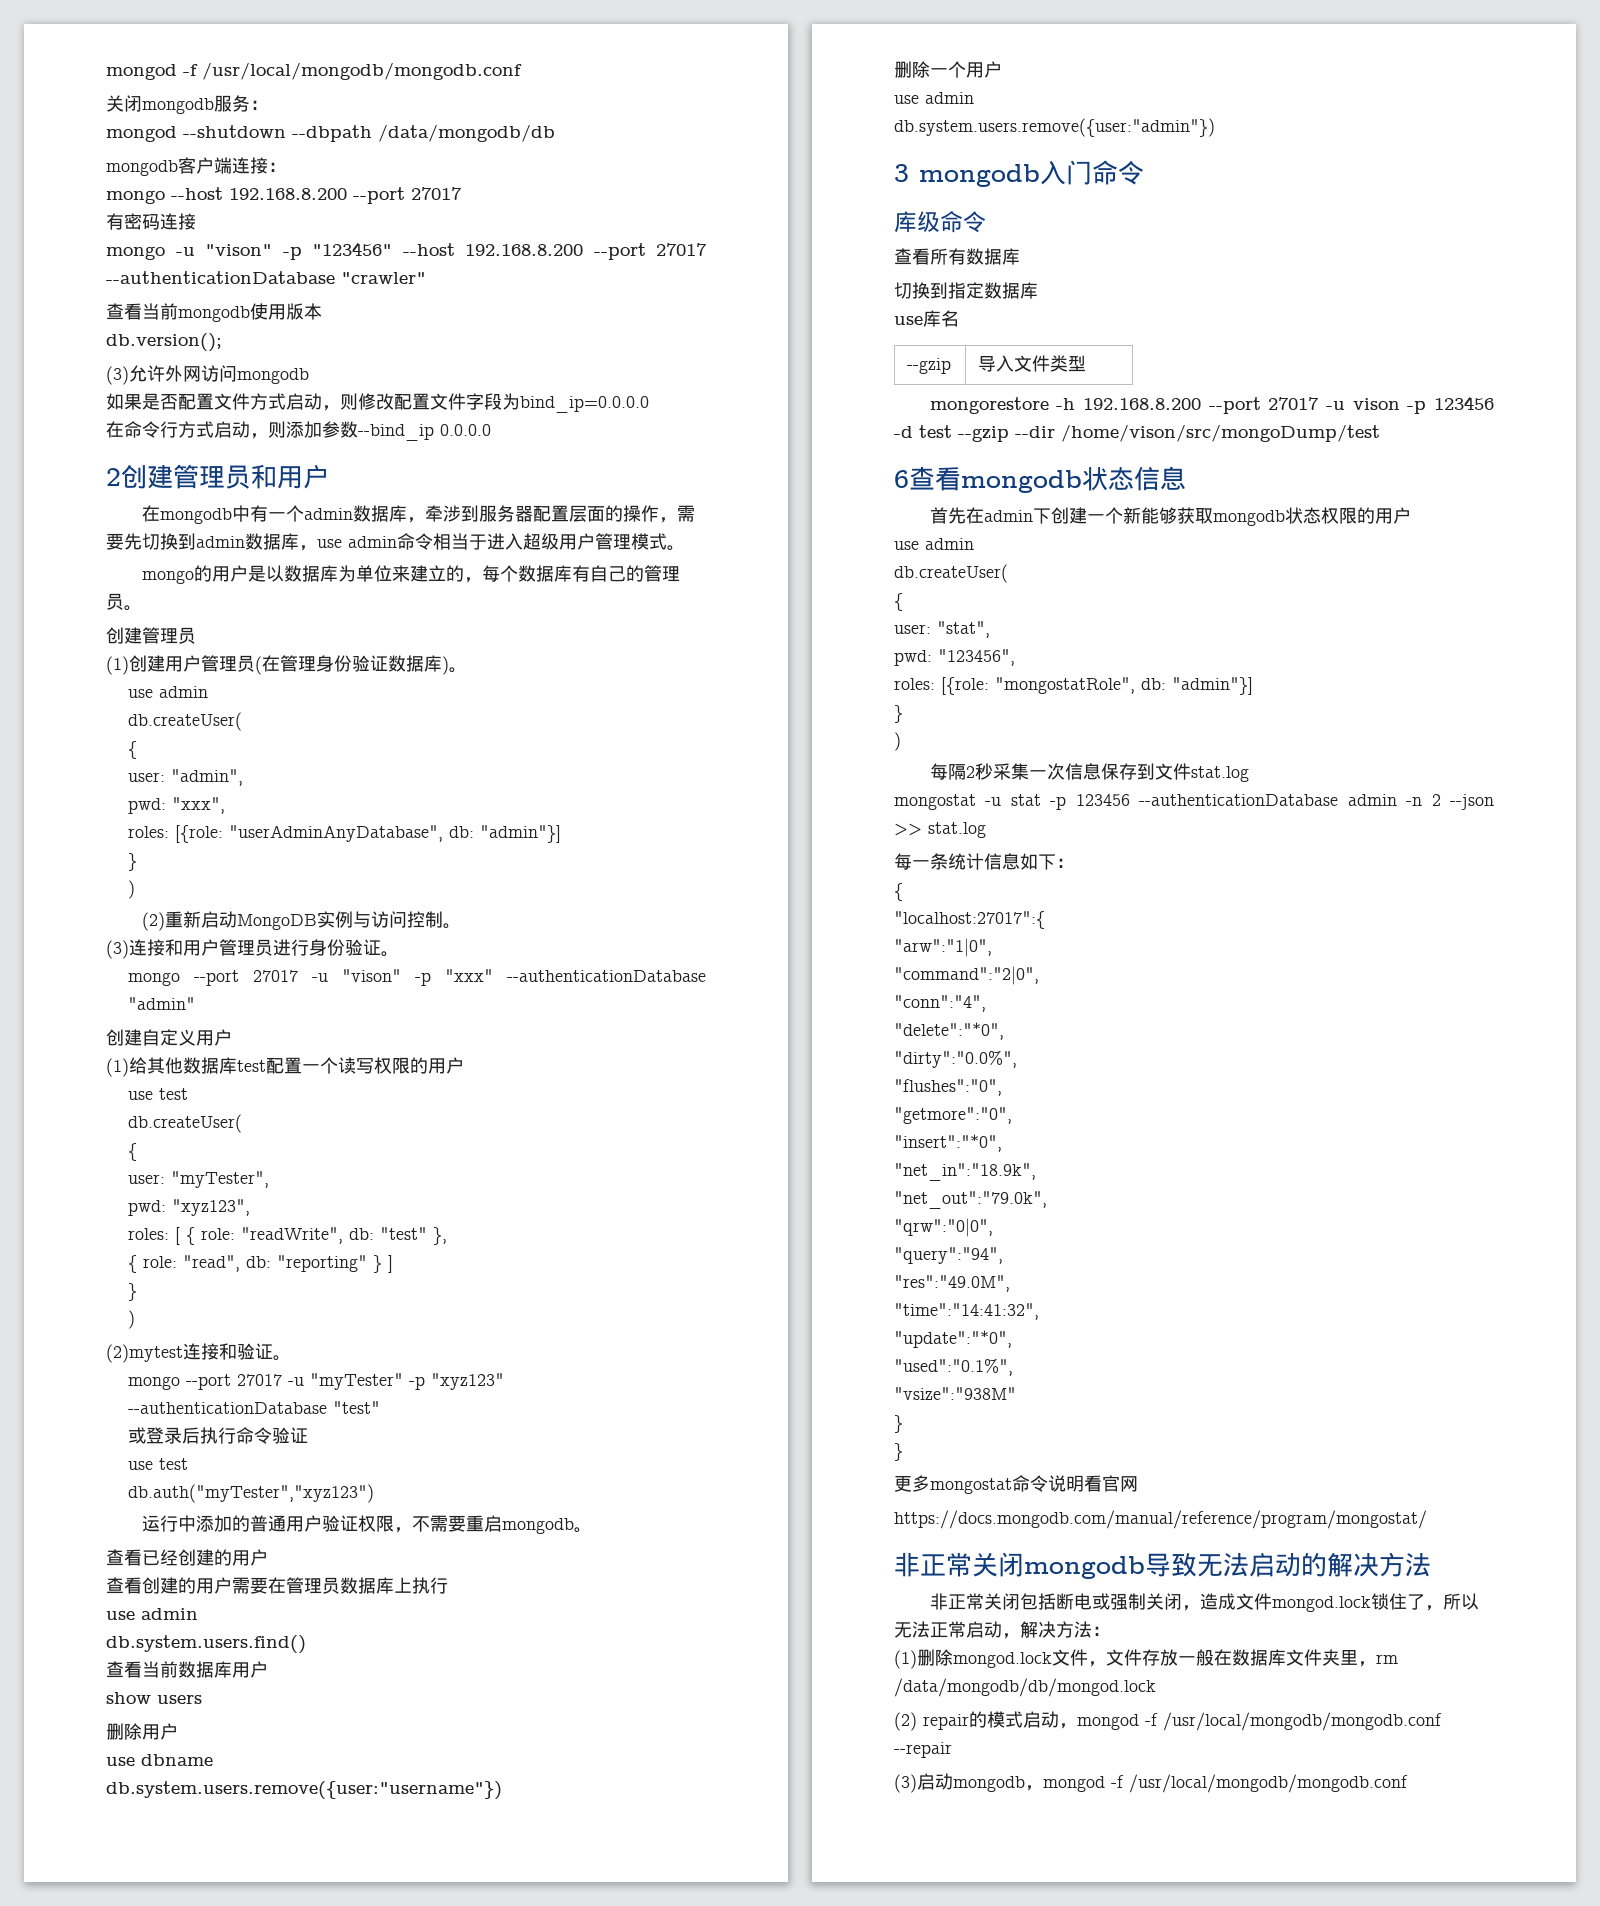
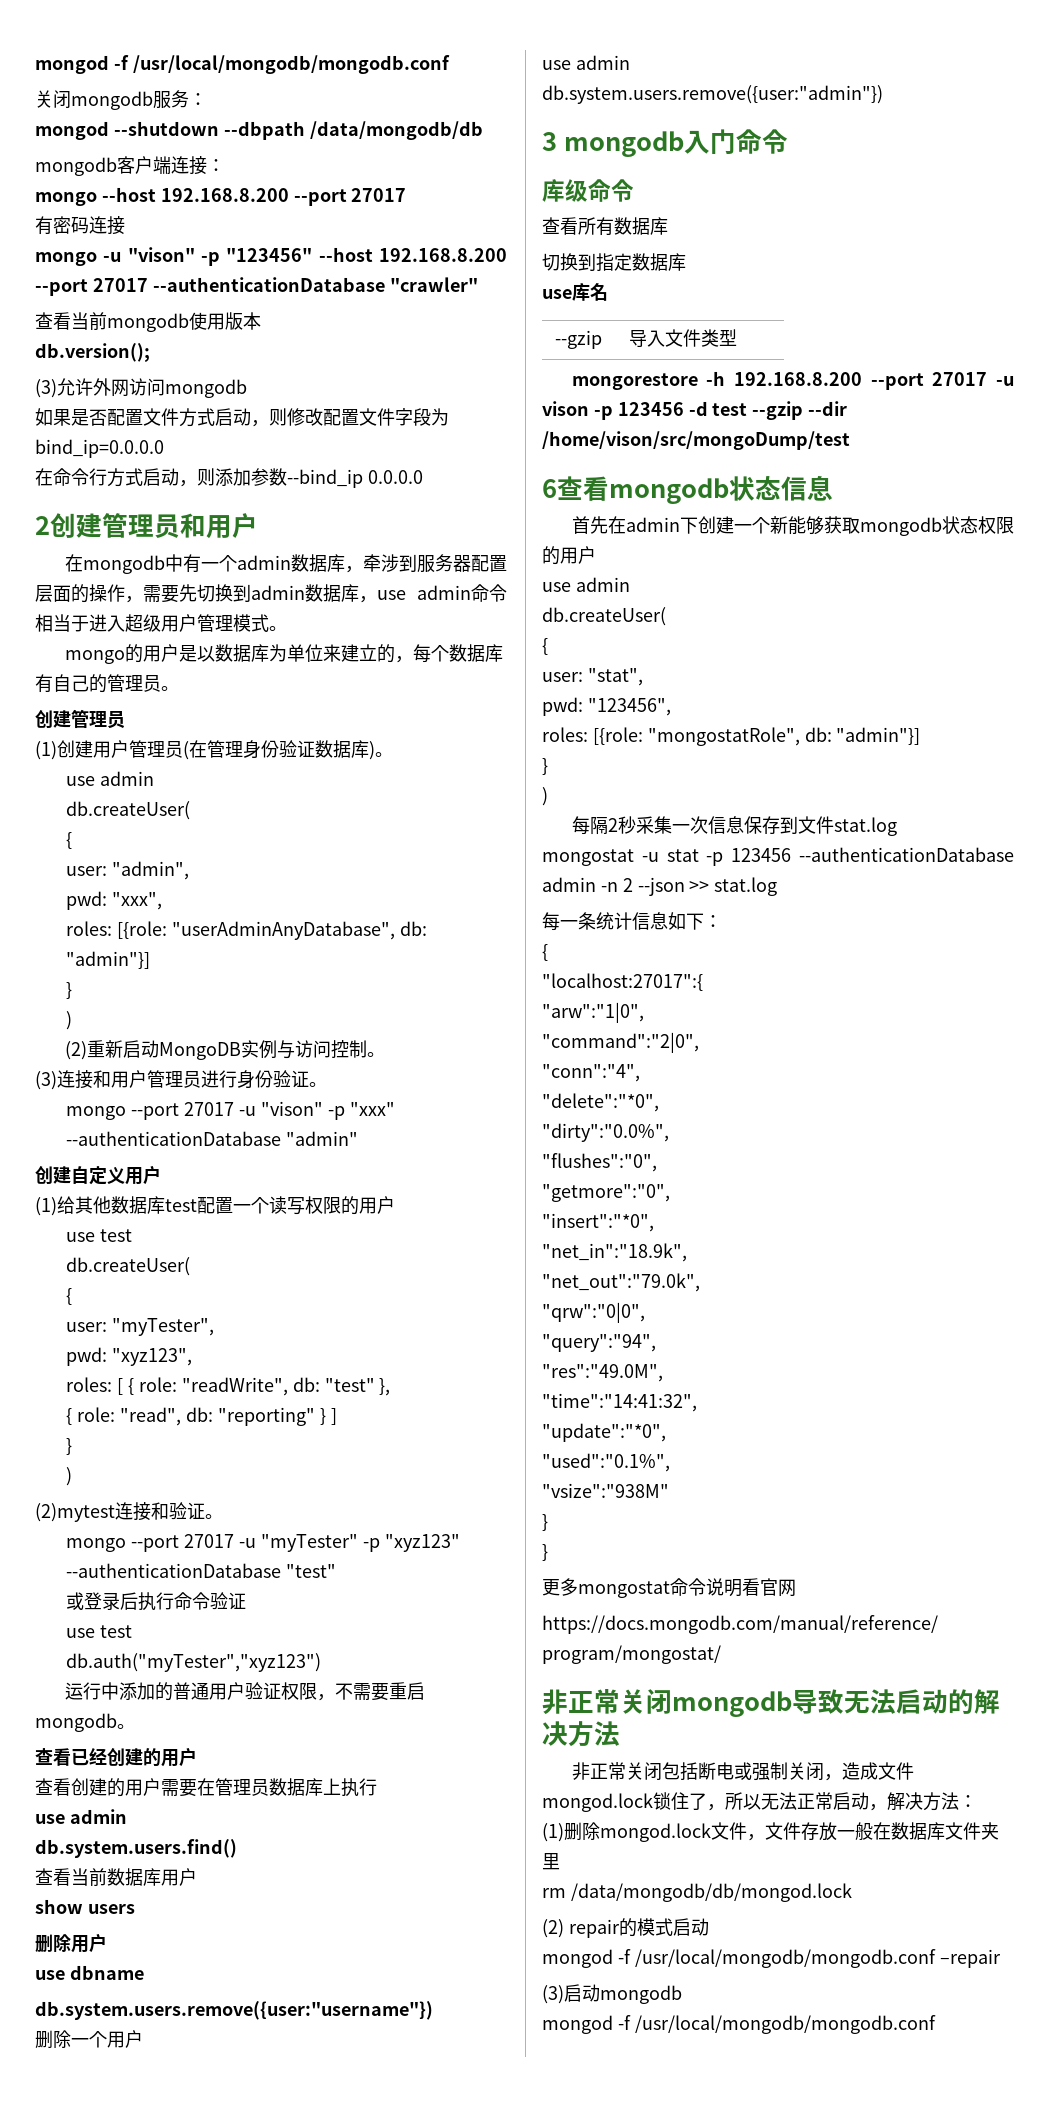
- (1)删除mongod.lock文件，文件存放一般在数据库文件夹里，rm /data/mongodb/db/mongod.lock
+ (1)删除mongod.lock文件，文件存放一般在数据库文件夹里
+ rm /data/mongodb/db/mongod.lock
- (2) repair的模式启动，mongod -f /usr/local/mongodb/mongodb.conf --repair
+ (2) repair的模式启动
+ mongod -f /usr/local/mongodb/mongodb.conf –repair
- (3)启动mongodb，mongod -f /usr/local/mongodb/mongodb.conf
+ (3)启动mongodb
+ mongod -f /usr/local/mongodb/mongodb.conf

